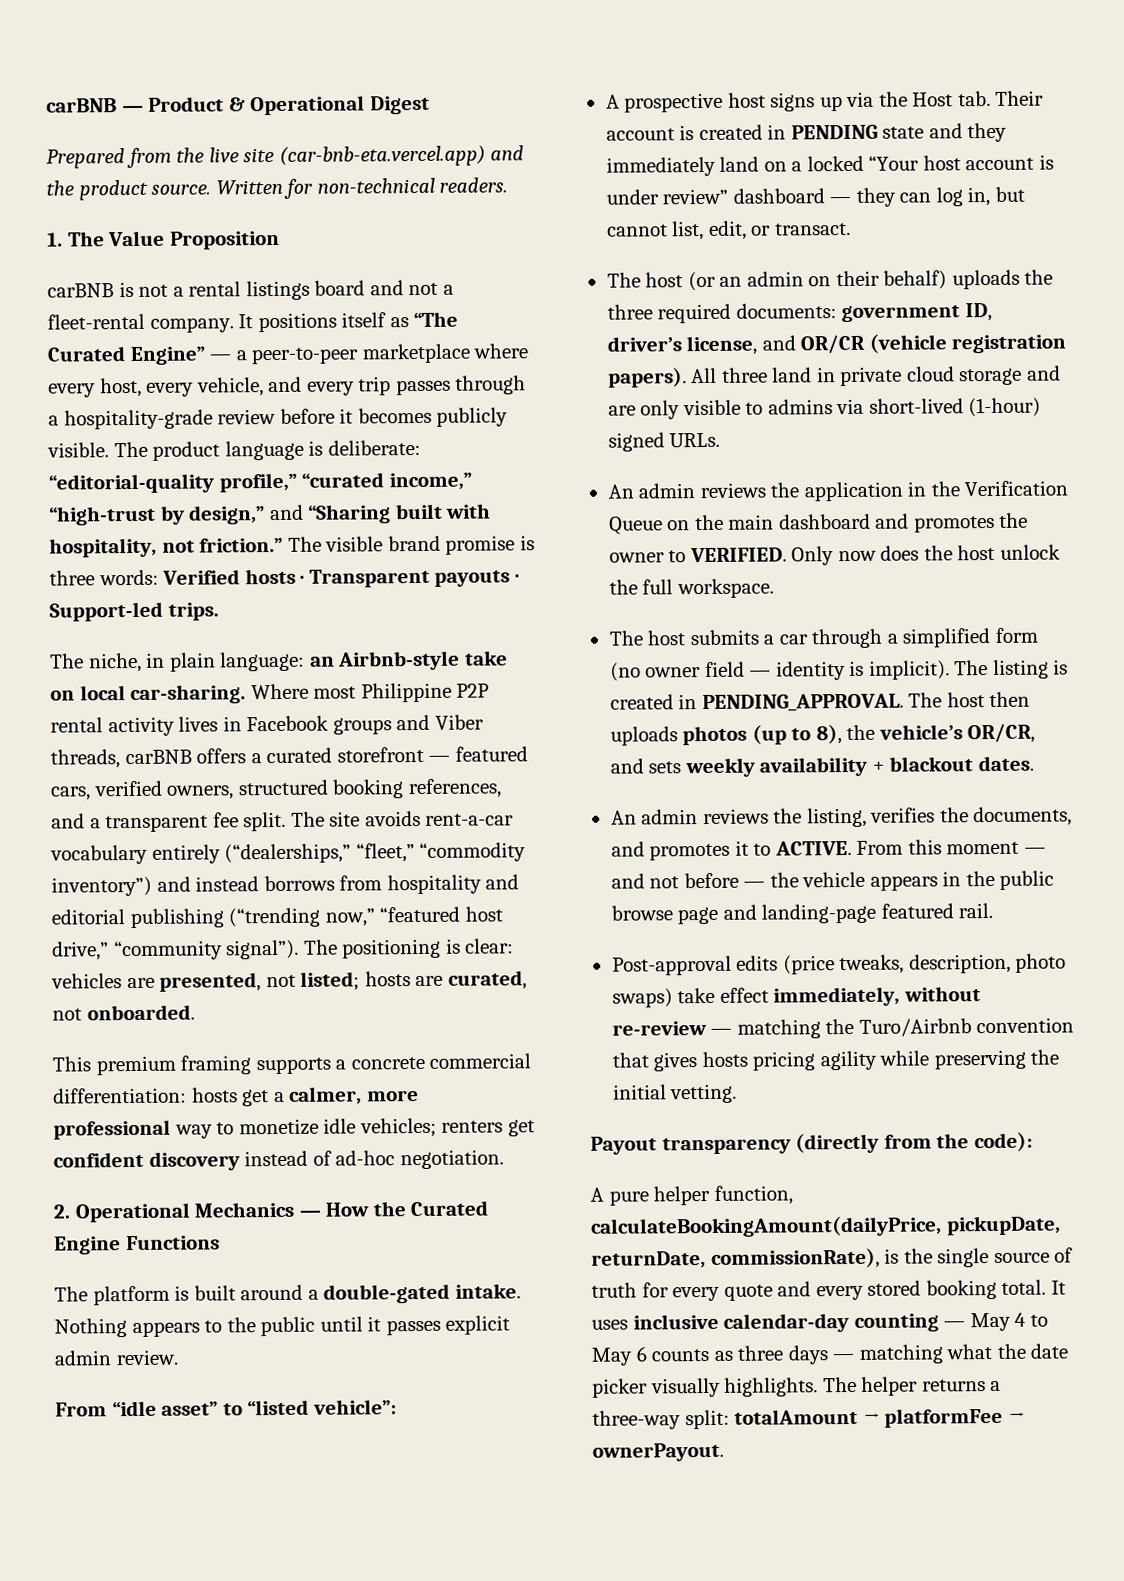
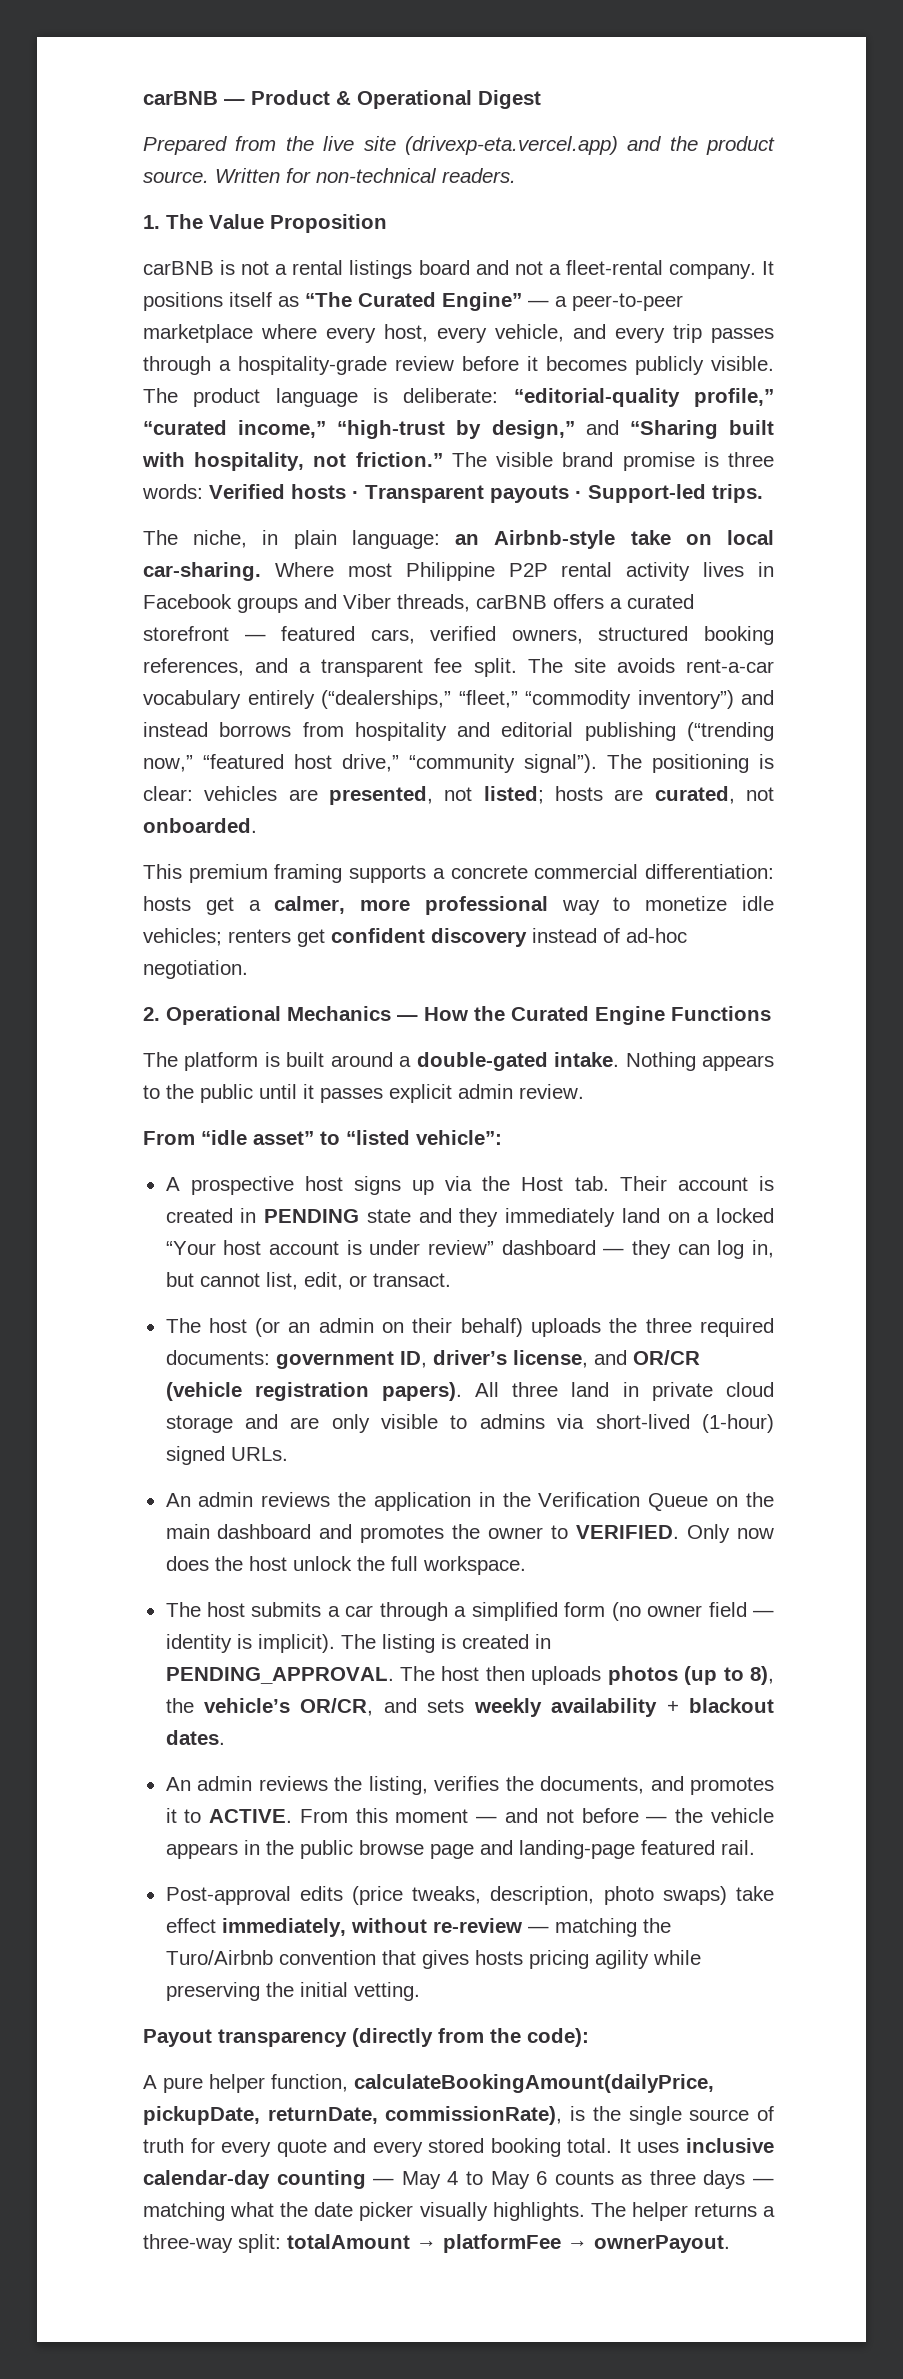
- Prepared from the live site (car-bnb-eta.vercel.app) and the product source.
+ Prepared from the live site (drivexp-eta.vercel.app) and the product source.

